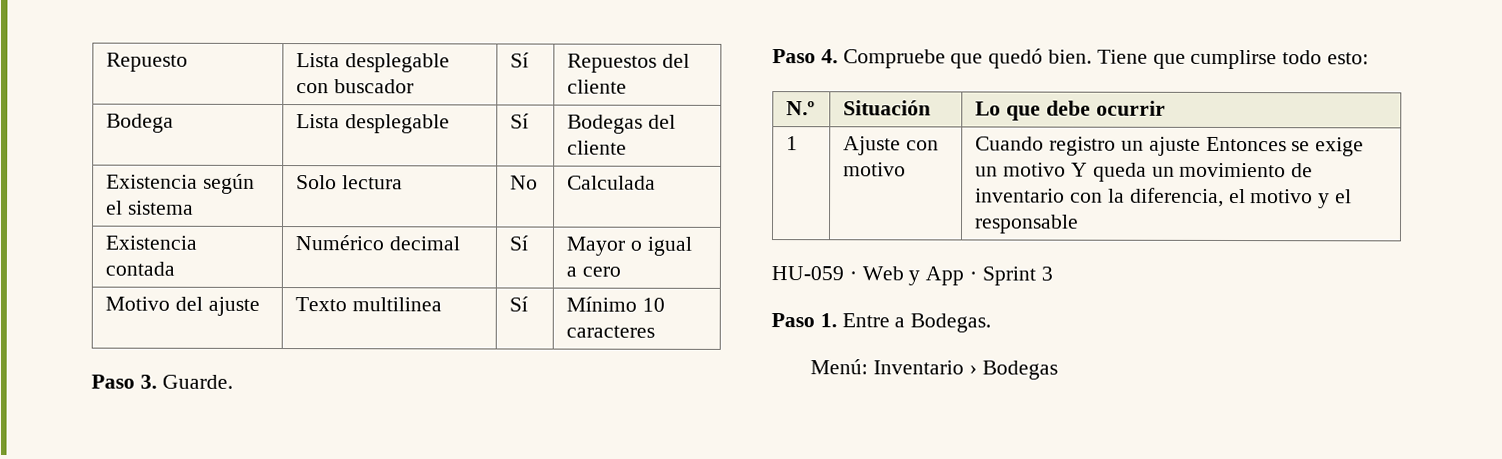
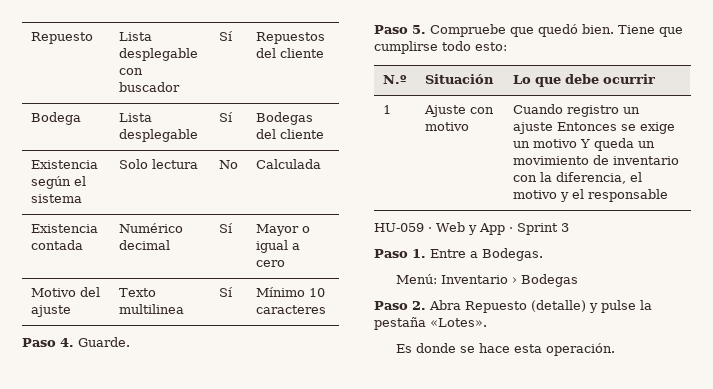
- Paso 3. Guarde.
+ Paso 4. Guarde.
- Paso 4. Compruebe que quedó bien.
+ Paso 5. Compruebe que quedó bien.
+ Paso 2. Abra Repuesto (detalle) y pulse la pestaña «Lotes».
+ Es donde se hace esta operación.

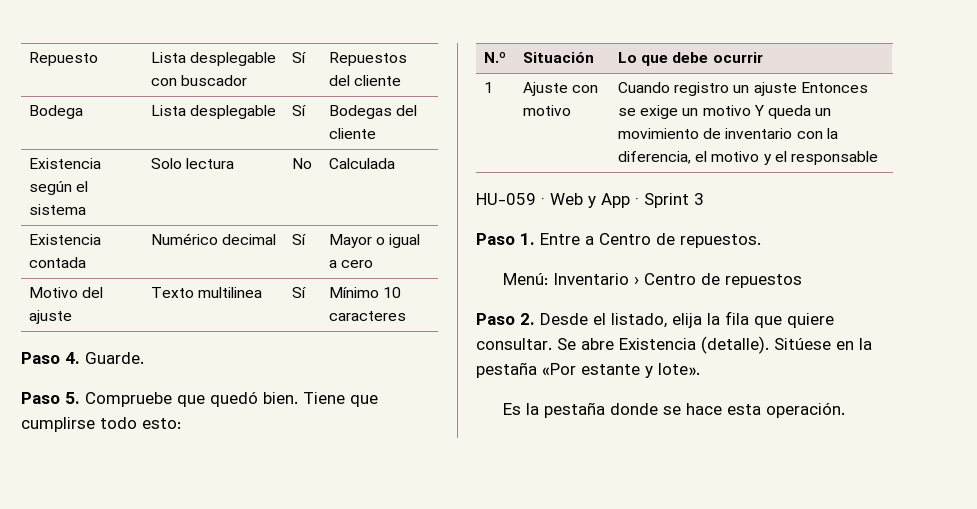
- Paso 1. Entre a Bodegas.
+ Paso 1. Entre a Centro de repuestos.
- Menú: Inventario › Bodegas
+ Menú: Inventario › Centro de repuestos
- Paso 2. Abra Repuesto (detalle) y pulse la pestaña «Lotes».
+ Paso 2. Desde el listado, elija la fila que quiere consultar. Se abre Existencia (detalle). Sitúese en la pestaña «Por estante y lote».
- Es donde se hace esta operación.
+ Es la pestaña donde se hace esta operación.

